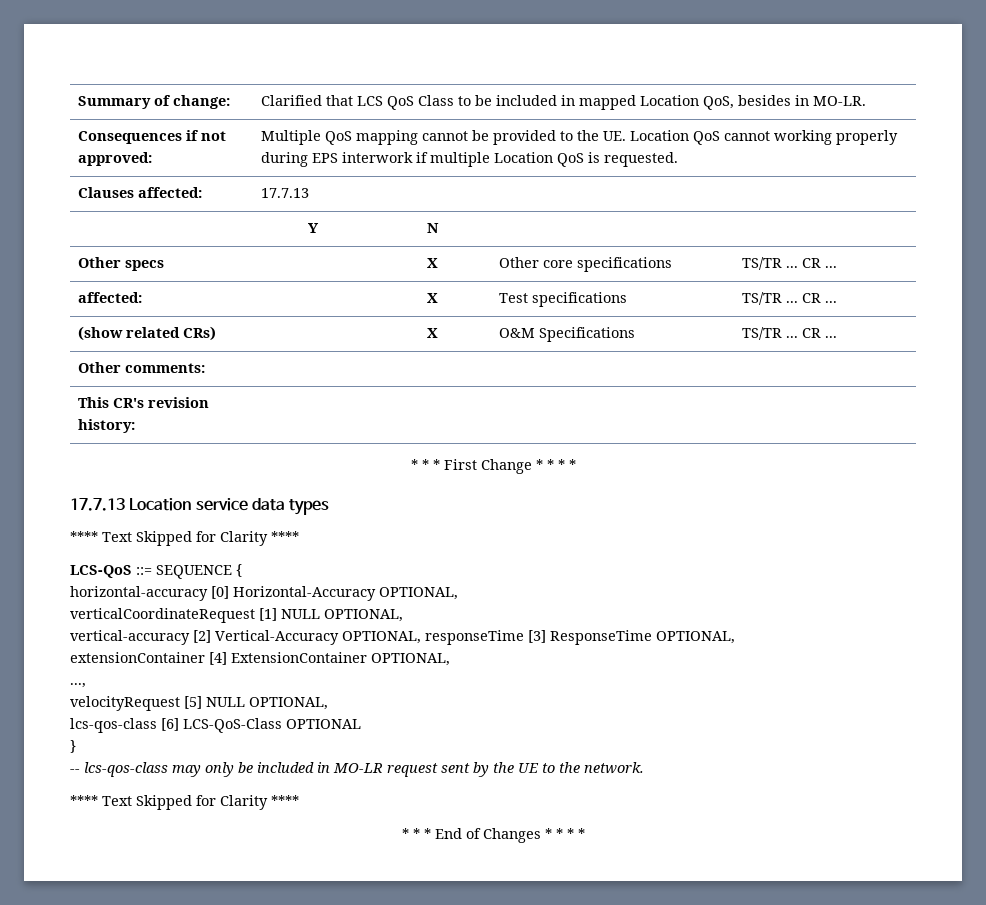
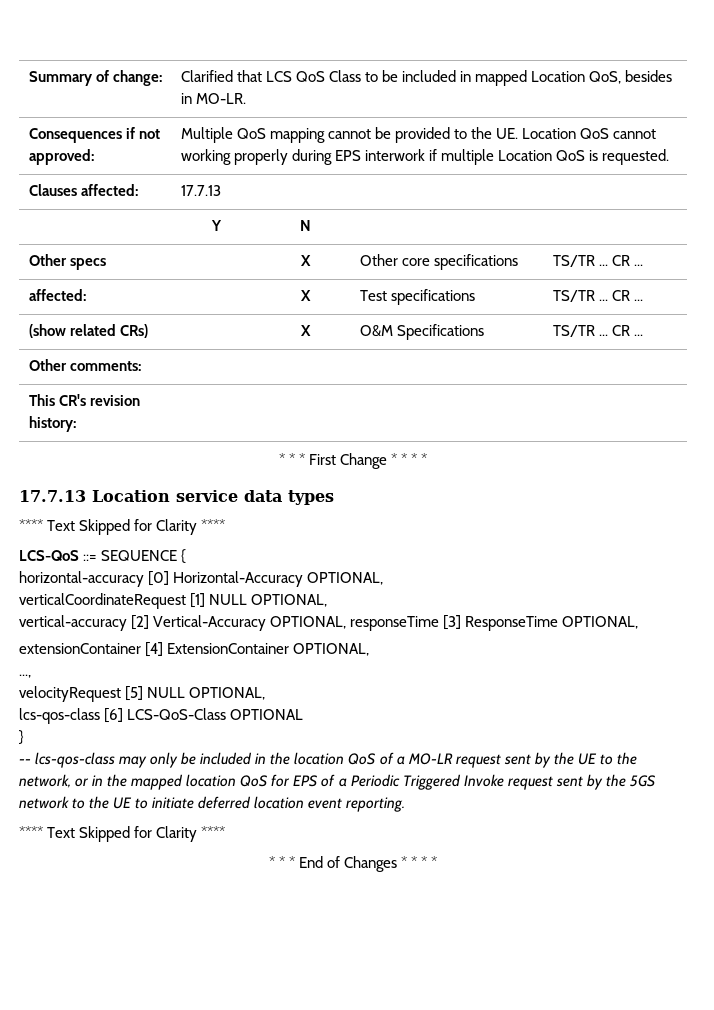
- -- lcs-qos-class may only be included in MO-LR request sent by the UE to the network.
+ -- lcs-qos-class may only be included in the location QoS of a MO-LR request sent by the UE to the network, or in the mapped location QoS for EPS of a Periodic Triggered Invoke request sent by the 5GS network to the UE to initiate deferred location event reporting.

